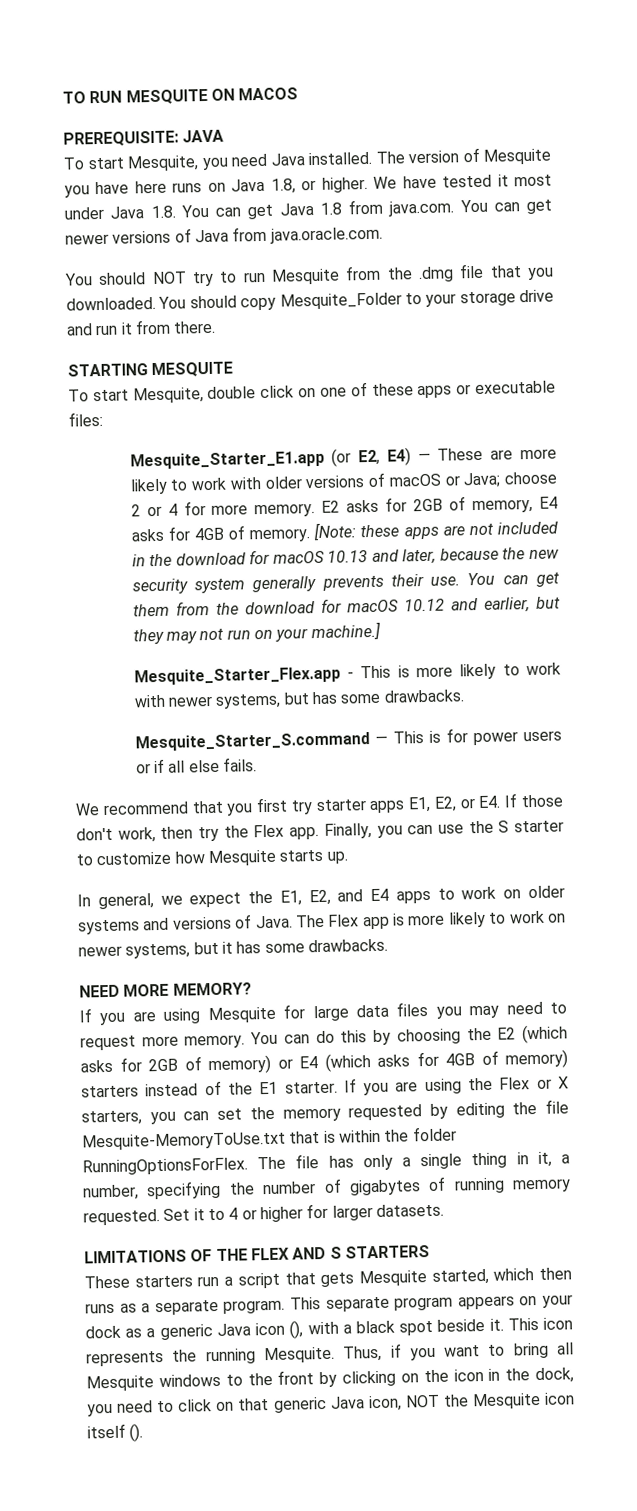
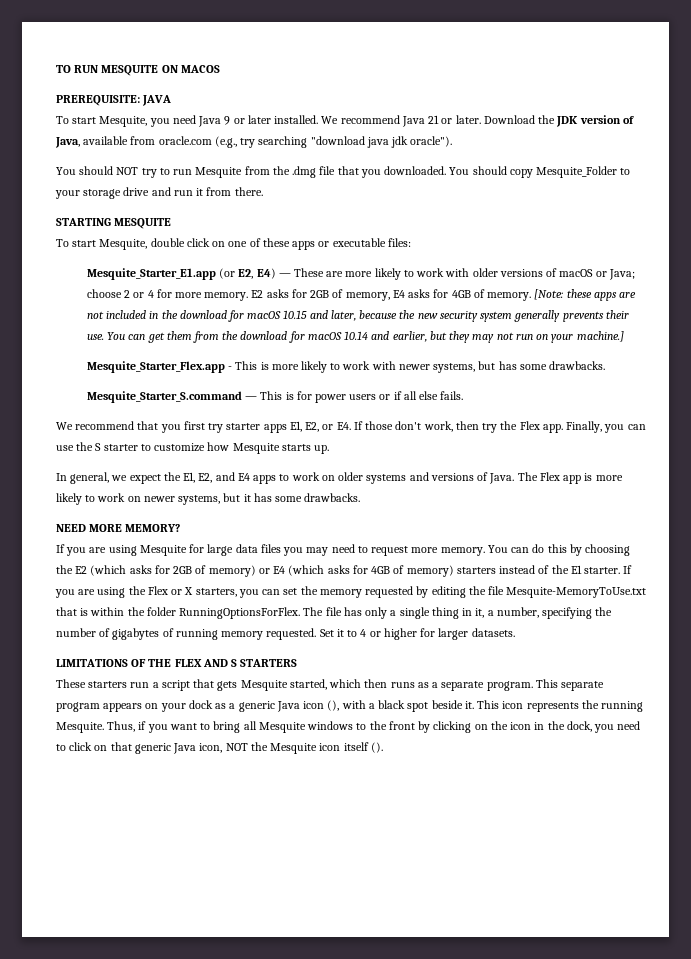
- To start Mesquite, you need Java installed. The version of Mesquite you have here runs on Java 1.8, or higher. We have tested it most under Java 1.8. You can get Java 1.8 from java.com. You can get newer versions of Java from java.oracle.com.
+ To start Mesquite, you need Java 9 or later installed. We recommend Java 21 or later. Download the JDK version of Java, available from oracle.com (e.g., try searching "download java jdk oracle").
- [Note: these apps are not included in the download for macOS 10.13 and later, because the new security system generally prevents their use.
+ [Note: these apps are not included in the download for macOS 10.15 and later, because the new security system generally prevents their use.
- You can get them from the download for macOS 10.12 and earlier, but they may not run on your machine.]
+ You can get them from the download for macOS 10.14 and earlier, but they may not run on your machine.]

